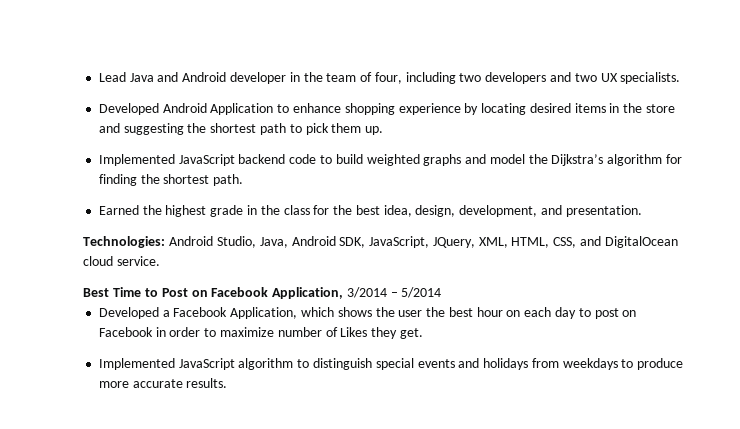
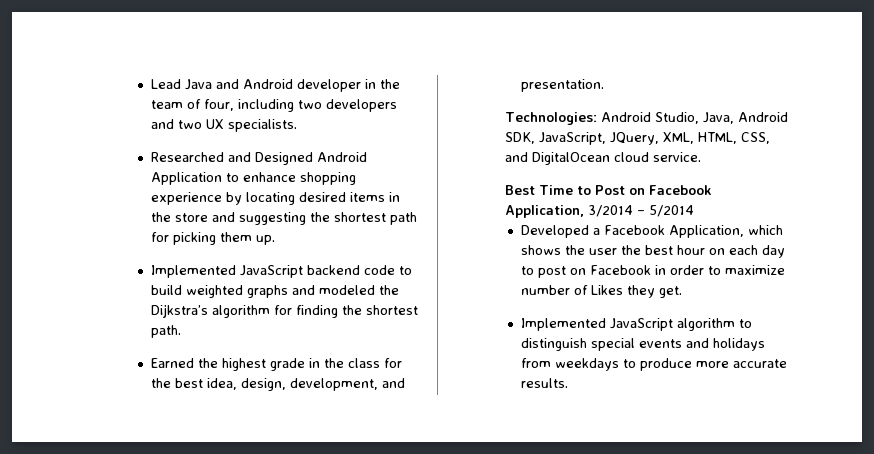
- Developed Android Application to enhance shopping experience by locating desired items in the store and suggesting the shortest path to pick them up.
+ Researched and Designed Android Application to enhance shopping experience by locating desired items in the store and suggesting the shortest path for picking them up.
- Implemented JavaScript backend code to build weighted graphs and model the Dijkstra’s algorithm for finding the shortest path.
+ Implemented JavaScript backend code to build weighted graphs and modeled the Dijkstra’s algorithm for finding the shortest path.

